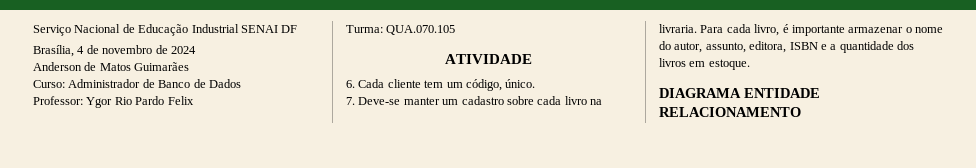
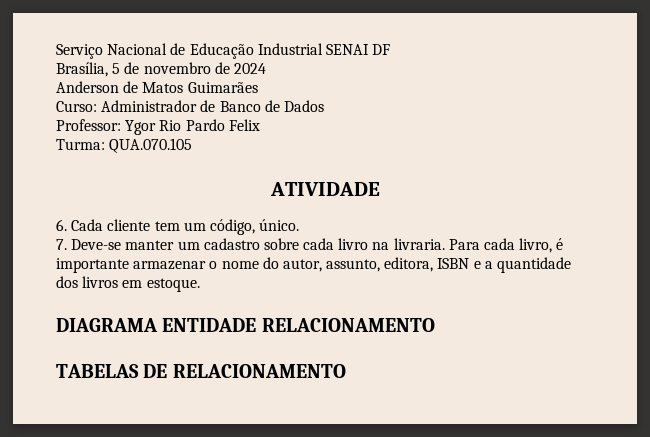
- Brasília, 4 de novembro de 2024
+ Brasília, 5 de novembro de 2024
+ TABELAS DE RELACIONAMENTO

